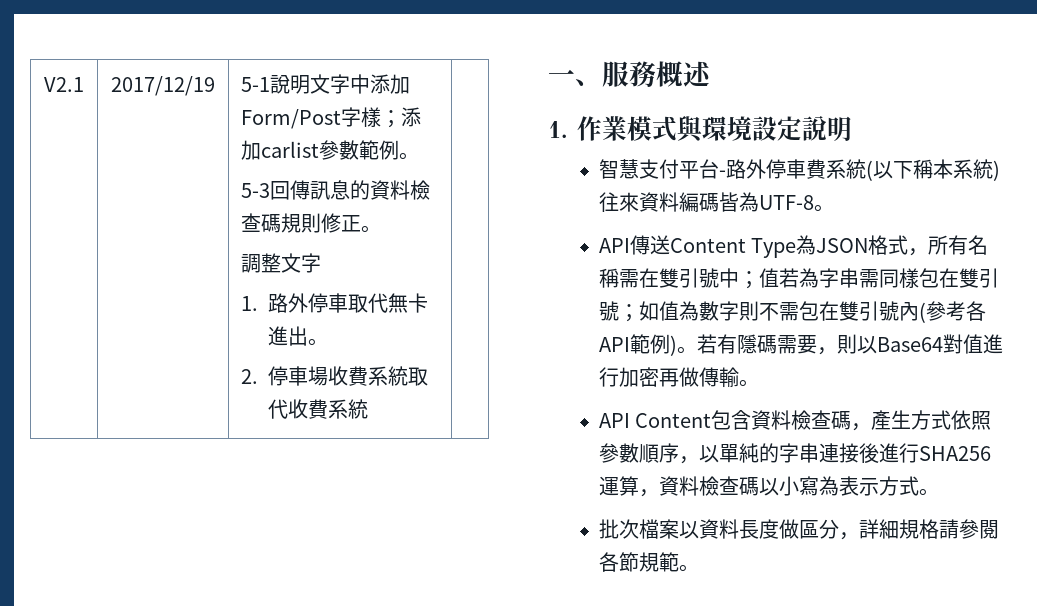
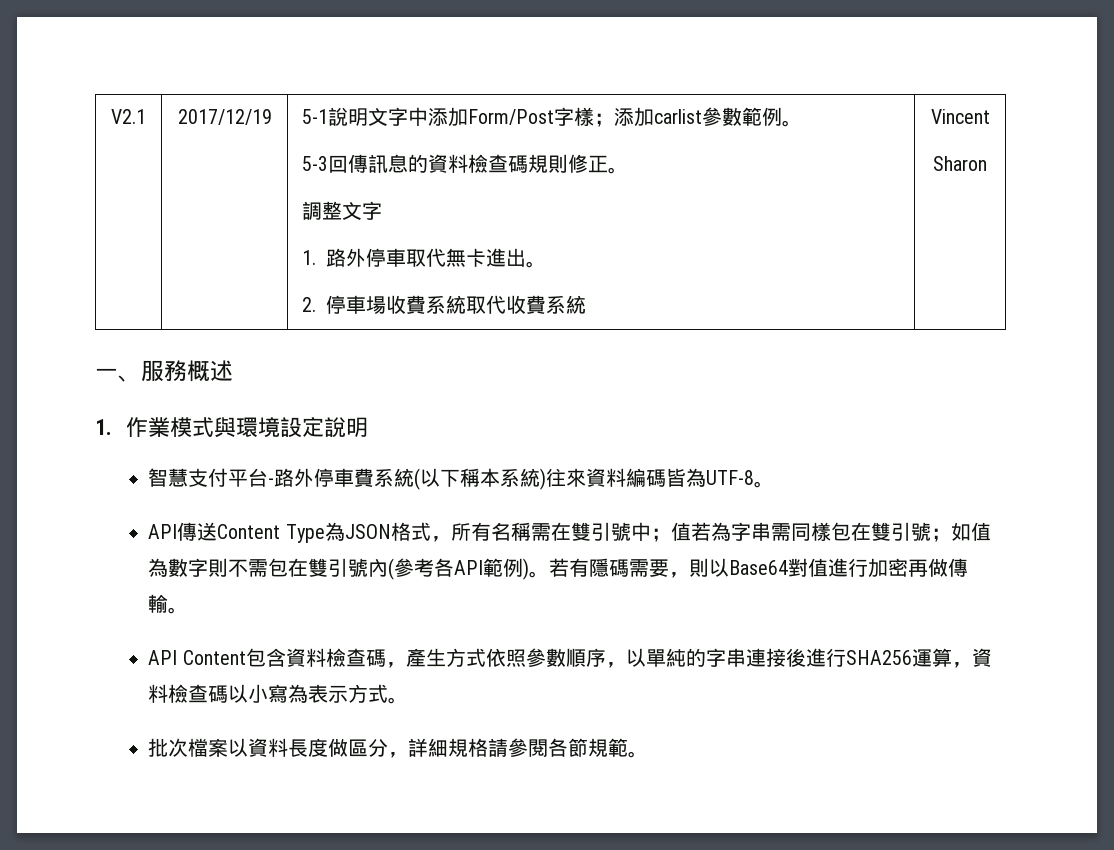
  V2.1 | 2017/12/19 | 5-1說明文字中添加Form/Post字樣；添加carlist參數範例。
  5-3回傳訊息的資料檢查碼規則修正。
  調整文字
  1.路外停車取代無卡進出。
- 2.停車場收費系統取代收費系統 |
+ 2.停車場收費系統取代收費系統 | Vincent
+ Sharon

